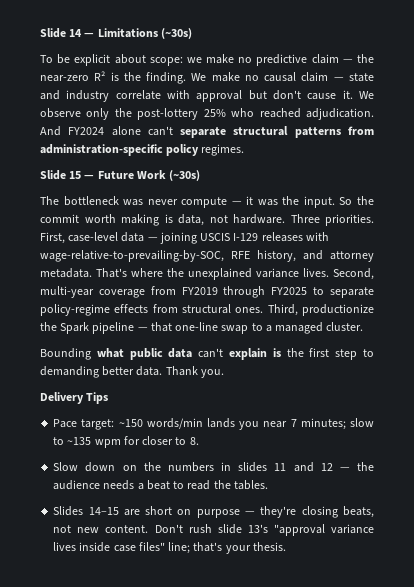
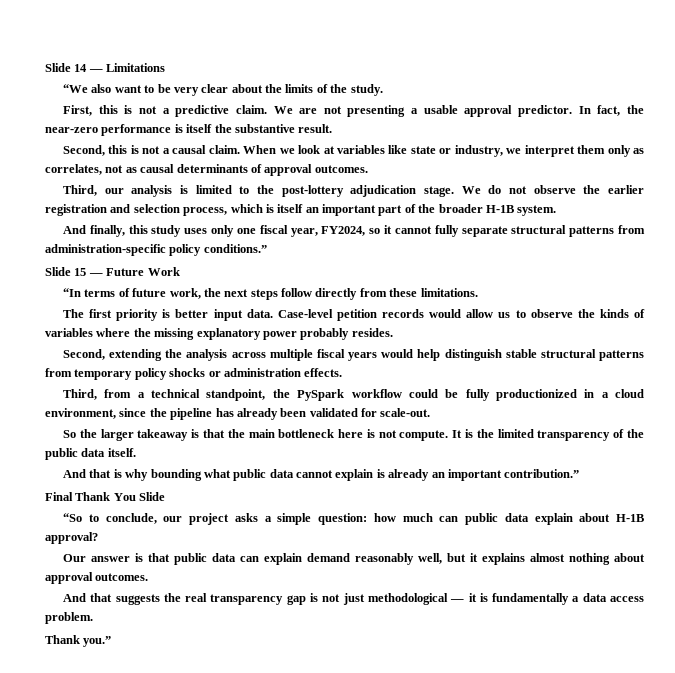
- Slide 14 — Limitations (~30s)
- To be explicit about scope: we make no predictive claim — the near-zero R² is the finding. We make no causal claim — state and industry correlate with approval but don't cause it. We observe only the post-lottery 25% who reached adjudication. And FY2024 alone can't separate structural patterns from administration-specific policy regimes.
+ Slide 14 — Limitations
+ “We also want to be very clear about the limits of the study.
+ First, this is not a predictive claim. We are not presenting a usable approval predictor. In fact, the near-zero performance is itself the substantive result.
+ Second, this is not a causal claim. When we look at variables like state or industry, we interpret them only as correlates, not as causal determinants of approval outcomes.
+ Third, our analysis is limited to the post-lottery adjudication stage. We do not observe the earlier registration and selection process, which is itself an important part of the broader H-1B system.
+ And finally, this study uses only one fiscal year, FY2024, so it cannot fully separate structural patterns from administration-specific policy conditions.”
- Slide 15 — Future Work (~30s)
- The bottleneck was never compute — it was the input. So the commit worth making is data, not hardware. Three priorities. First, case-level data — joining USCIS I-129 releases with wage-relative-to-prevailing-by-SOC, RFE history, and attorney metadata. That's where the unexplained variance lives. Second, multi-year coverage from FY2019 through FY2025 to separate policy-regime effects from structural ones. Third, productionize the Spark pipeline — that one-line swap to a managed cluster.
- Bounding what public data can't explain is the first step to demanding better data. Thank you.
- Delivery Tips
- Pace target: ~150 words/min lands you near 7 minutes; slow to ~135 wpm for closer to 8.
- Slow down on the numbers in slides 11 and 12 — the audience needs a beat to read the tables.
- Slides 14–15 are short on purpose — they're closing beats, not new content. Don't rush slide 13's "approval variance lives inside case files" line; that's your thesis.
+ Slide 15 — Future Work
+ “In terms of future work, the next steps follow directly from these limitations.
+ The first priority is better input data. Case-level petition records would allow us to observe the kinds of variables where the missing explanatory power probably resides.
+ Second, extending the analysis across multiple fiscal years would help distinguish stable structural patterns from temporary policy shocks or administration effects.
+ Third, from a technical standpoint, the PySpark workflow could be fully productionized in a cloud environment, since the pipeline has already been validated for scale-out.
+ So the larger takeaway is that the main bottleneck here is not compute. It is the limited transparency of the public data itself.
+ And that is why bounding what public data cannot explain is already an important contribution.”
+ Final Thank You Slide
+ “So to conclude, our project asks a simple question: how much can public data explain about H-1B approval?
+ Our answer is that public data can explain demand reasonably well, but it explains almost nothing about approval outcomes.
+ And that suggests the real transparency gap is not just methodological — it is fundamentally a data access problem.
+ Thank you.”

